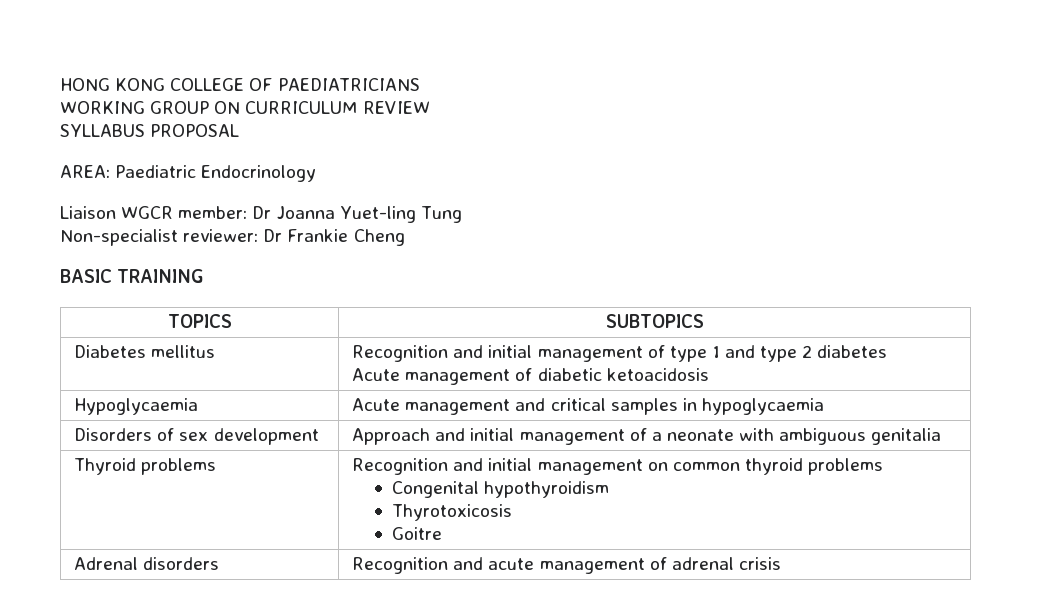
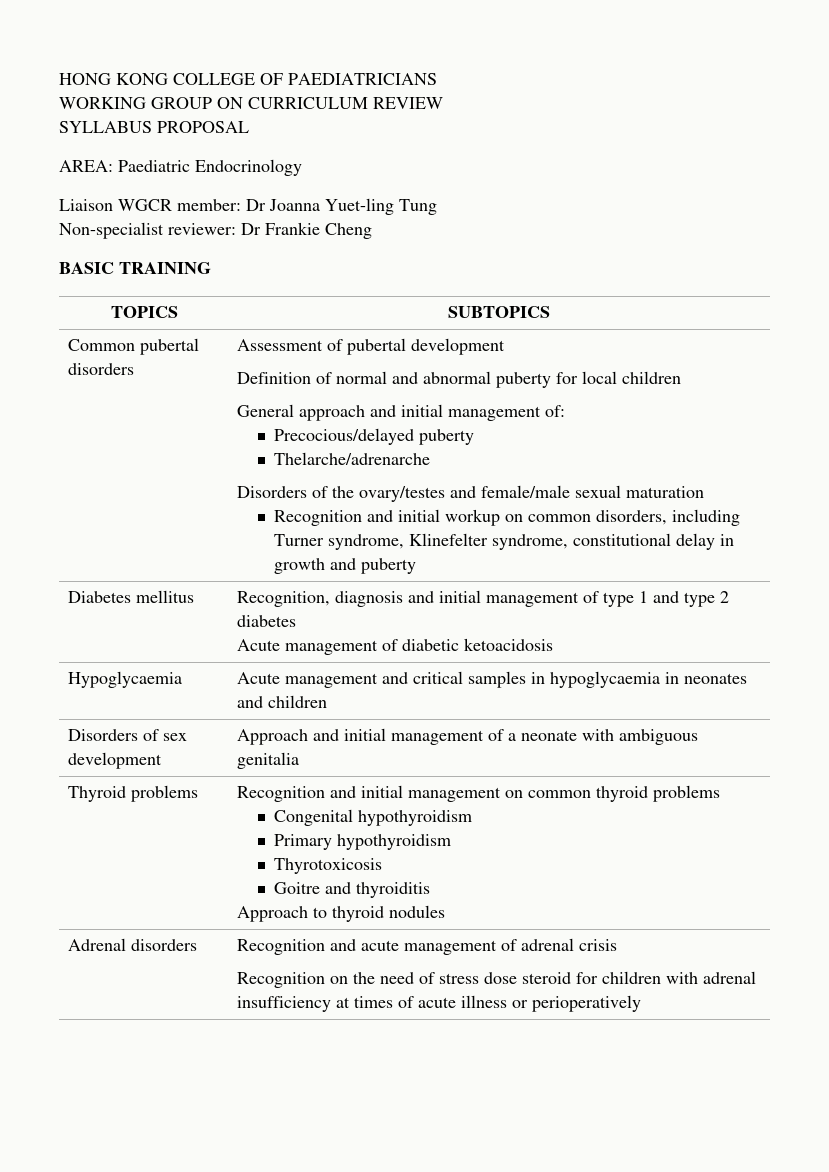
+ Common pubertal disorders | Assessment of pubertal development
+ Definition of normal and abnormal puberty for local children
+ General approach and initial management of:
+ Precocious/delayed puberty
+ Thelarche/adrenarche
+ Disorders of the ovary/testes and female/male sexual maturation
+ Recognition and initial workup on common disorders, including Turner syndrome, Klinefelter syndrome, constitutional delay in growth and puberty
- Diabetes mellitus | Recognition and initial management of type 1 and type 2 diabetes
+ Diabetes mellitus | Recognition, diagnosis and initial management of type 1 and type 2 diabetes
- Hypoglycaemia | Acute management and critical samples in hypoglycaemia
+ Hypoglycaemia | Acute management and critical samples in hypoglycaemia in neonates and children
  Thyroid problems | Recognition and initial management on common thyroid problems
  Congenital hypothyroidism
+ Primary hypothyroidism
  Thyrotoxicosis
- Goitre
+ Goitre and thyroiditis
+ Approach to thyroid nodules
  Adrenal disorders | Recognition and acute management of adrenal crisis
+ Recognition on the need of stress dose steroid for children with adrenal insufficiency at times of acute illness or perioperatively

